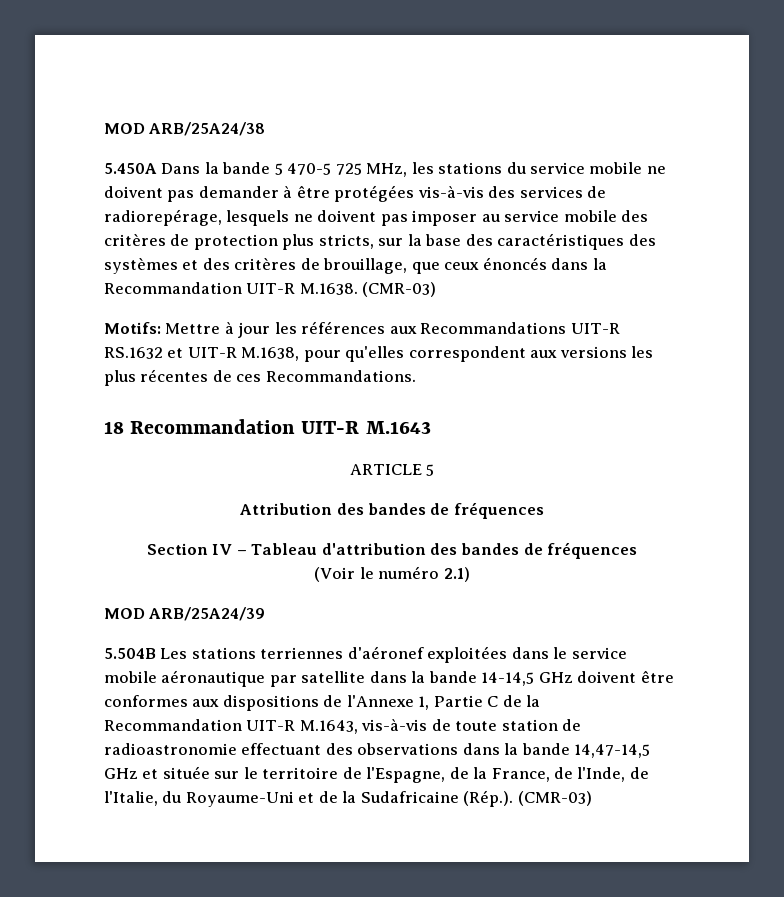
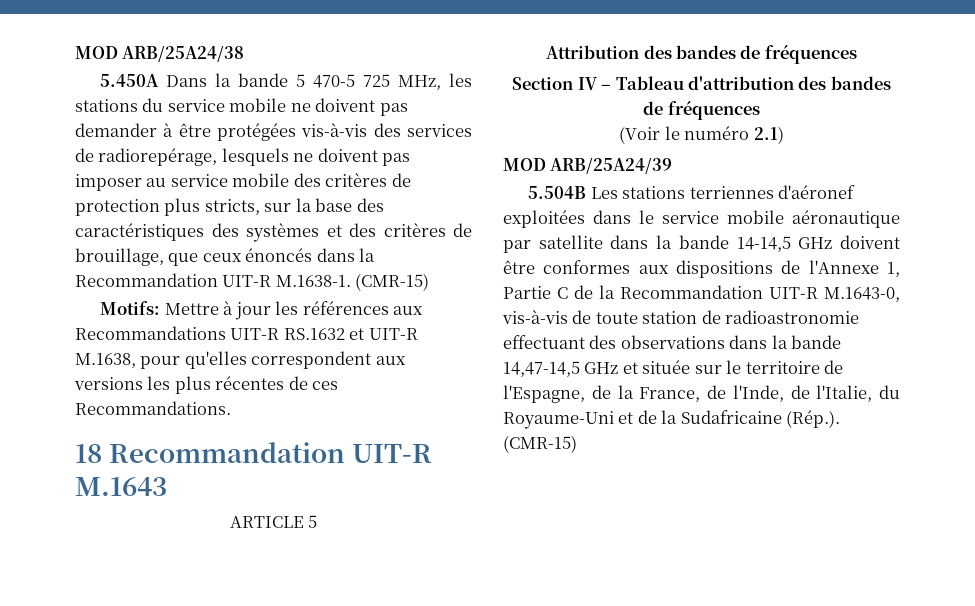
- 5.450A Dans la bande 5 470-5 725 MHz, les stations du service mobile ne doivent pas demander à être protégées vis-à-vis des services de radiorepérage, lesquels ne doivent pas imposer au service mobile des critères de protection plus stricts, sur la base des caractéristiques des systèmes et des critères de brouillage, que ceux énoncés dans la Recommandation UIT-R M.1638. (CMR-03)
+ 5.450A Dans la bande 5 470-5 725 MHz, les stations du service mobile ne doivent pas demander à être protégées vis-à-vis des services de radiorepérage, lesquels ne doivent pas imposer au service mobile des critères de protection plus stricts, sur la base des caractéristiques des systèmes et des critères de brouillage, que ceux énoncés dans la Recommandation UIT-R M.1638-1. (CMR-15)
- 5.504B Les stations terriennes d'aéronef exploitées dans le service mobile aéronautique par satellite dans la bande 14-14,5 GHz doivent être conformes aux dispositions de l'Annexe 1, Partie C de la Recommandation UIT-R M.1643, vis-à-vis de toute station de radioastronomie effectuant des observations dans la bande 14,47-14,5 GHz et située sur le territoire de l'Espagne, de la France, de l'Inde, de l'Italie, du Royaume-Uni et de la Sudafricaine (Rép.). (CMR-03)
+ 5.504B Les stations terriennes d'aéronef exploitées dans le service mobile aéronautique par satellite dans la bande 14-14,5 GHz doivent être conformes aux dispositions de l'Annexe 1, Partie C de la Recommandation UIT-R M.1643-0, vis-à-vis de toute station de radioastronomie effectuant des observations dans la bande 14,47-14,5 GHz et située sur le territoire de l'Espagne, de la France, de l'Inde, de l'Italie, du Royaume-Uni et de la Sudafricaine (Rép.). (CMR-15)

